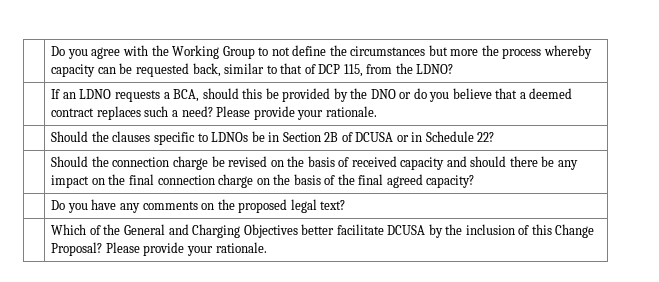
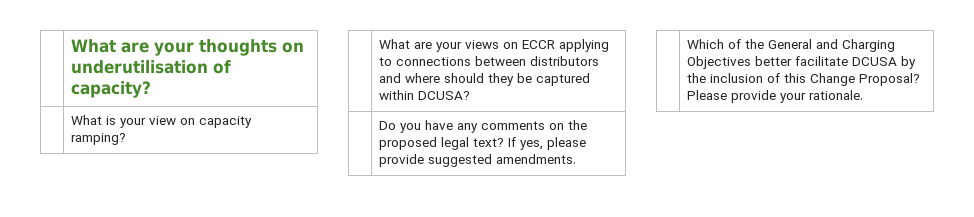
- | Do you agree with the Working Group to not define the circumstances but more the process whereby capacity can be requested back, similar to that of DCP 115, from the LDNO?
- | If an LDNO requests a BCA, should this be provided by the DNO or do you believe that a deemed contract replaces such a need? Please provide your rationale.
- | Should the clauses specific to LDNOs be in Section 2B of DCUSA or in Schedule 22?
- | Should the connection charge be revised on the basis of received capacity and should there be any impact on the final connection charge on the basis of the final agreed capacity?
+ | What are your thoughts on underutilisation of capacity?
+ | What is your view on capacity ramping?
+ | What are your views on ECCR applying to connections between distributors and where should they be captured within DCUSA?
- | Do you have any comments on the proposed legal text?
+ | Do you have any comments on the proposed legal text? If yes, please provide suggested amendments.

